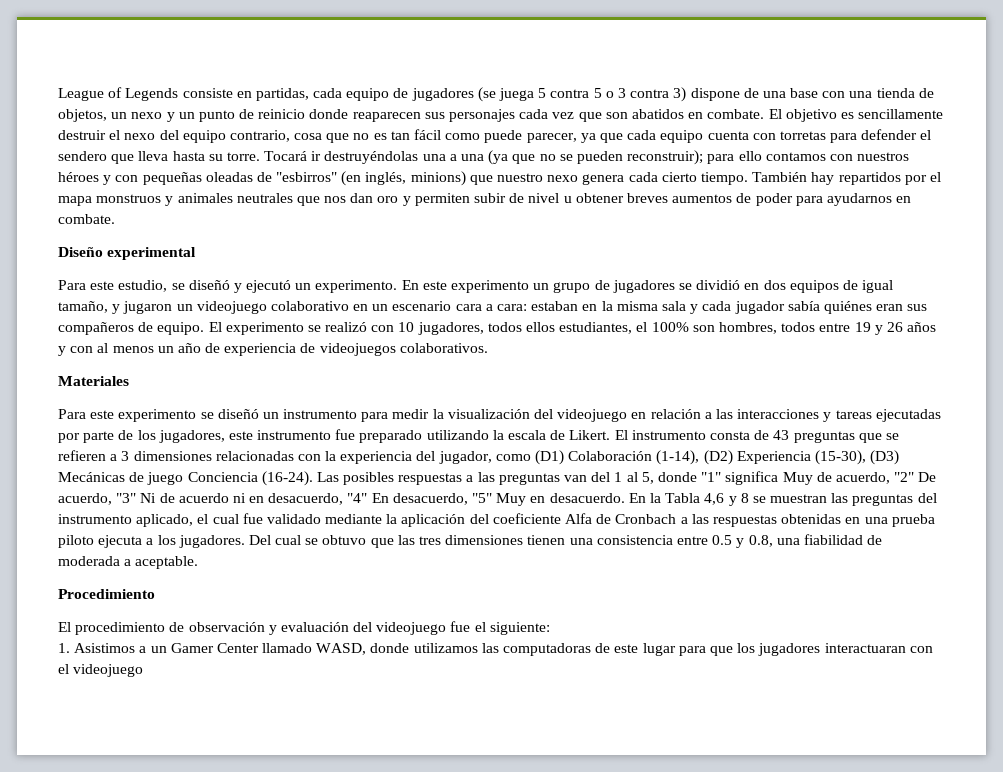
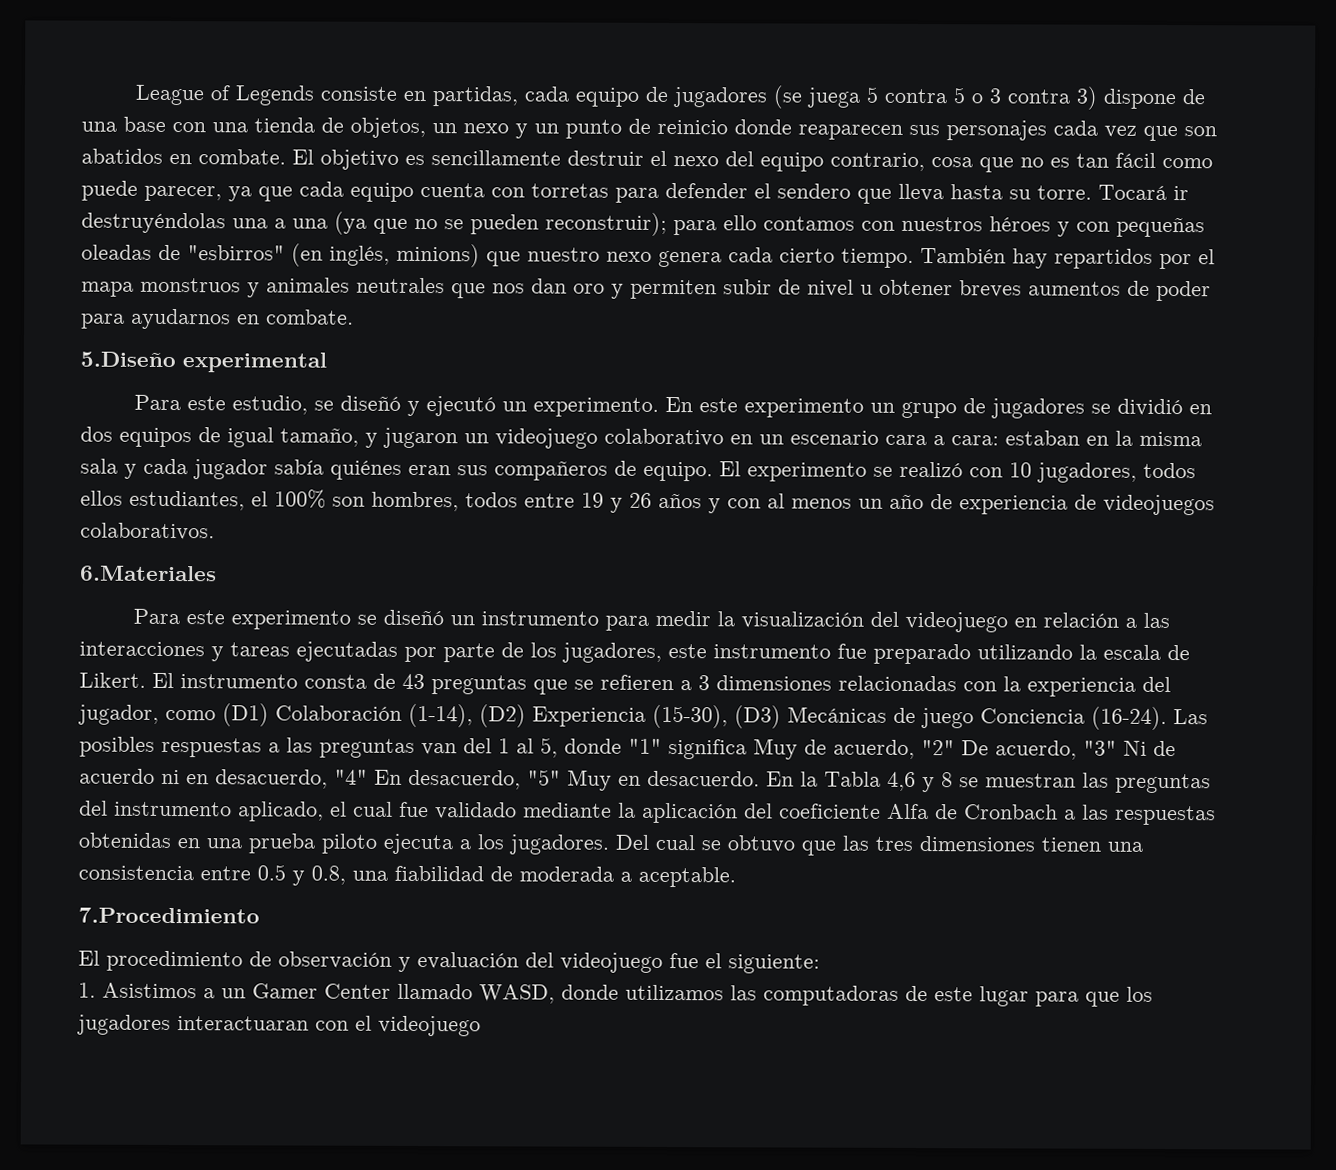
- Diseño experimental
+ 5.Diseño experimental
- Materiales
+ 6.Materiales
- Procedimiento
+ 7.Procedimiento

